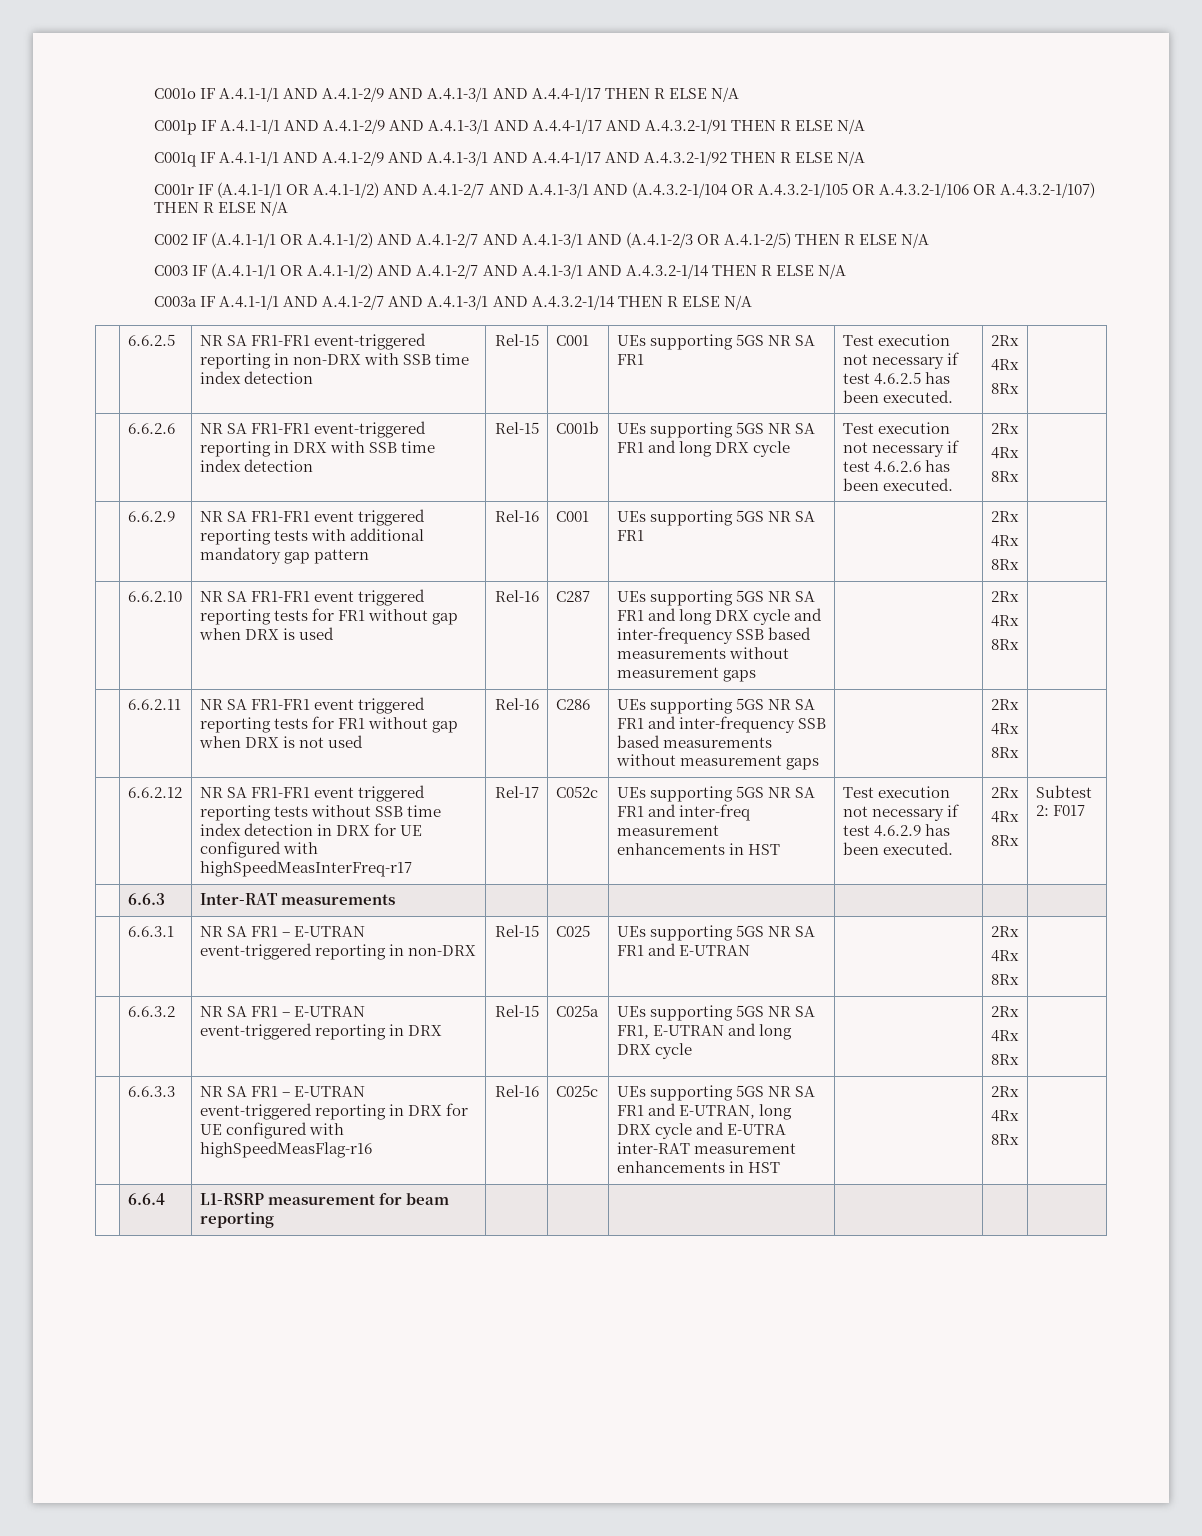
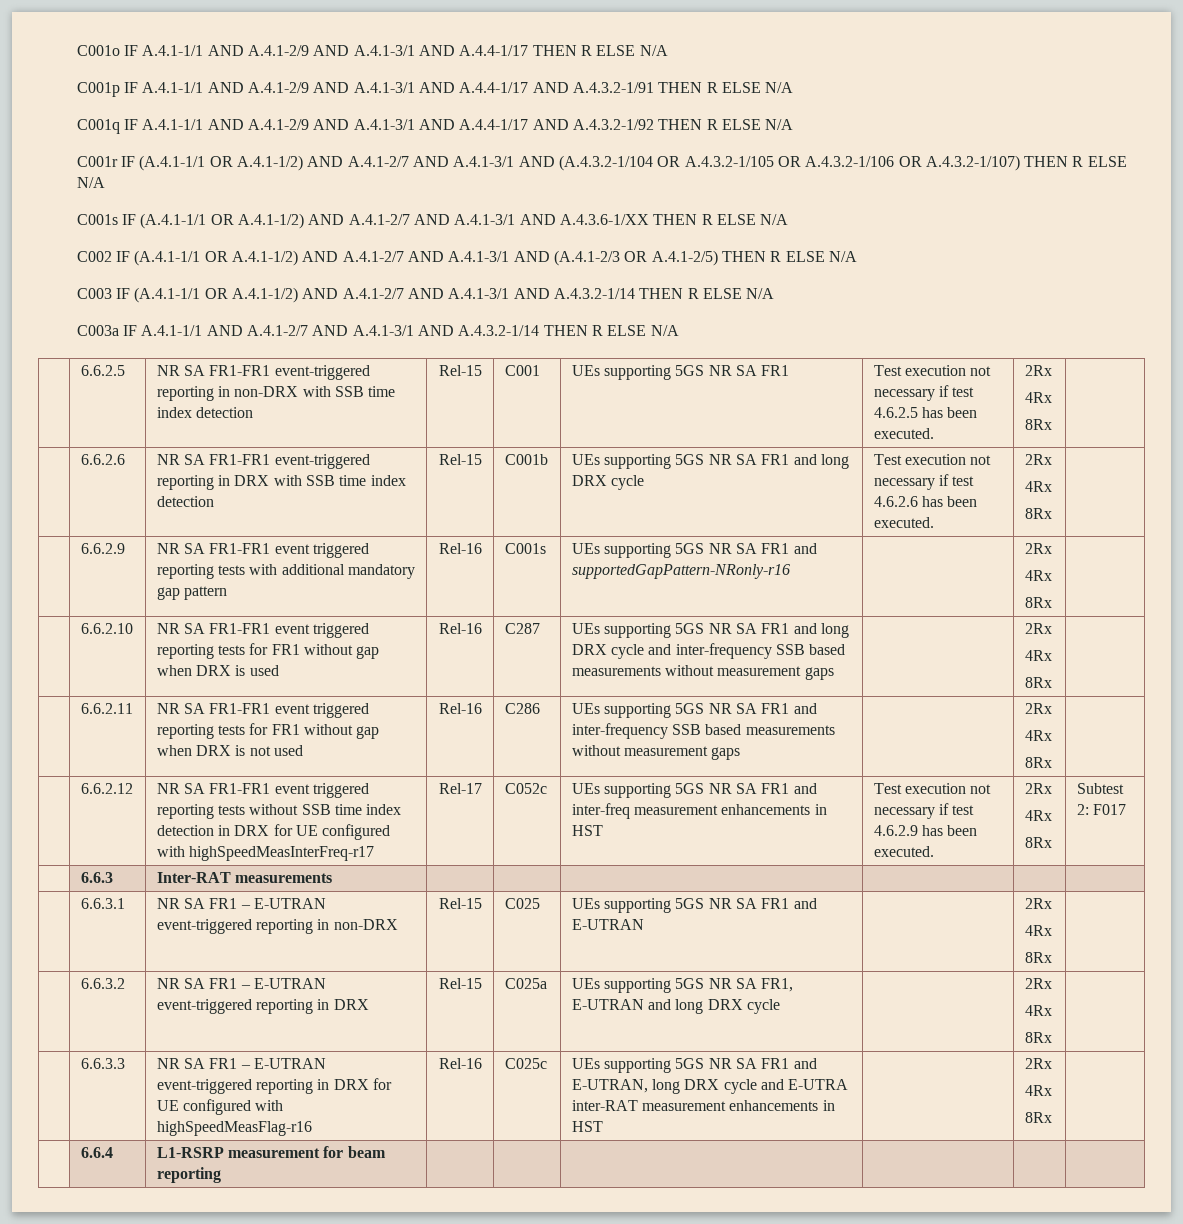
+ C001s IF (A.4.1-1/1 OR A.4.1-1/2) AND A.4.1-2/7 AND A.4.1-3/1 AND A.4.3.6-1/XX THEN R ELSE N/A
- | 6.6.2.9 | NR SA FR1-FR1 event triggered reporting tests with additional mandatory gap pattern | Rel-16 | C001 | UEs supporting 5GS NR SA FR1 | | 2Rx
+ | 6.6.2.9 | NR SA FR1-FR1 event triggered reporting tests with additional mandatory gap pattern | Rel-16 | C001s | UEs supporting 5GS NR SA FR1 and supportedGapPattern-NRonly-r16 | | 2Rx

